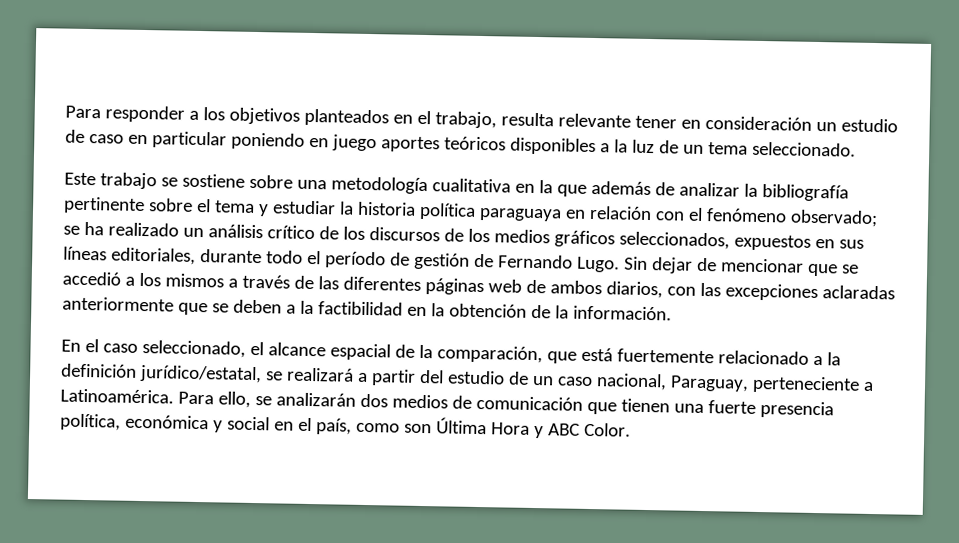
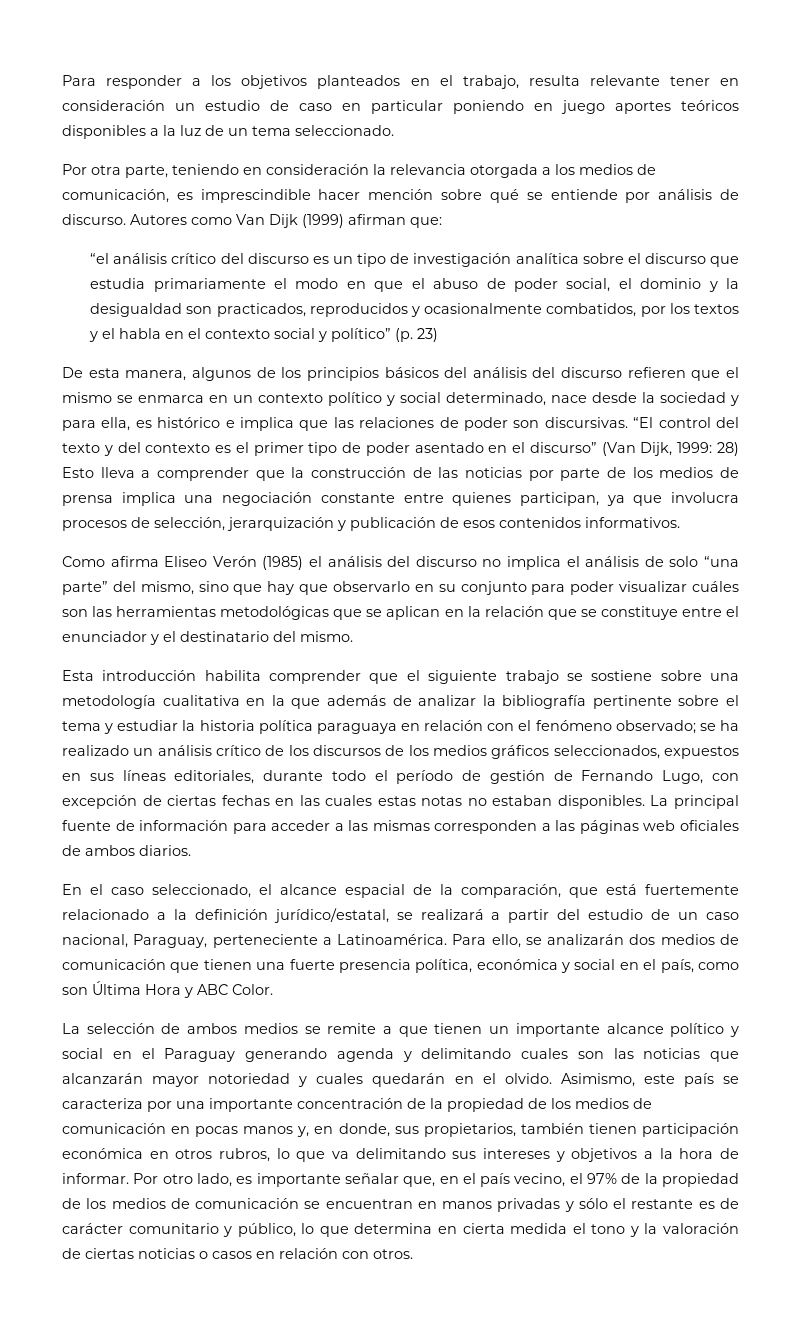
- Este trabajo se sostiene sobre una metodología cualitativa en la que además de analizar la bibliografía pertinente sobre el tema y estudiar la historia política paraguaya en relación con el fenómeno observado; se ha realizado un análisis crítico de los discursos de los medios gráficos seleccionados, expuestos en sus líneas editoriales, durante todo el período de gestión de Fernando Lugo. Sin dejar de mencionar que se accedió a los mismos a través de las diferentes páginas web de ambos diarios, con las excepciones aclaradas anteriormente que se deben a la factibilidad en la obtención de la información.
+ Por otra parte, teniendo en consideración la relevancia otorgada a los medios de comunicación, es imprescindible hacer mención sobre qué se entiende por análisis de discurso. Autores como Van Dijk (1999) afirman que:
+ “el análisis crítico del discurso es un tipo de investigación analítica sobre el discurso que estudia primariamente el modo en que el abuso de poder social, el dominio y la desigualdad son practicados, reproducidos y ocasionalmente combatidos, por los textos y el habla en el contexto social y político” (p. 23)
+ De esta manera, algunos de los principios básicos del análisis del discurso refieren que el mismo se enmarca en un contexto político y social determinado, nace desde la sociedad y para ella, es histórico e implica que las relaciones de poder son discursivas. “El control del texto y del contexto es el primer tipo de poder asentado en el discurso” (Van Dijk, 1999: 28) Esto lleva a comprender que la construcción de las noticias por parte de los medios de prensa implica una negociación constante entre quienes participan, ya que involucra procesos de selección, jerarquización y publicación de esos contenidos informativos.
+ Como afirma Eliseo Verón (1985) el análisis del discurso no implica el análisis de solo “una parte” del mismo, sino que hay que observarlo en su conjunto para poder visualizar cuáles son las herramientas metodológicas que se aplican en la relación que se constituye entre el enunciador y el destinatario del mismo.
+ Esta introducción habilita comprender que el siguiente trabajo se sostiene sobre una metodología cualitativa en la que además de analizar la bibliografía pertinente sobre el tema y estudiar la historia política paraguaya en relación con el fenómeno observado; se ha realizado un análisis crítico de los discursos de los medios gráficos seleccionados, expuestos en sus líneas editoriales, durante todo el período de gestión de Fernando Lugo, con excepción de ciertas fechas en las cuales estas notas no estaban disponibles. La principal fuente de información para acceder a las mismas corresponden a las páginas web oficiales de ambos diarios.
+ La selección de ambos medios se remite a que tienen un importante alcance político y social en el Paraguay generando agenda y delimitando cuales son las noticias que alcanzarán mayor notoriedad y cuales quedarán en el olvido. Asimismo, este país se caracteriza por una importante concentración de la propiedad de los medios de comunicación en pocas manos y, en donde, sus propietarios, también tienen participación económica en otros rubros, lo que va delimitando sus intereses y objetivos a la hora de informar. Por otro lado, es importante señalar que, en el país vecino, el 97% de la propiedad de los medios de comunicación se encuentran en manos privadas y sólo el restante es de carácter comunitario y público, lo que determina en cierta medida el tono y la valoración de ciertas noticias o casos en relación con otros.

